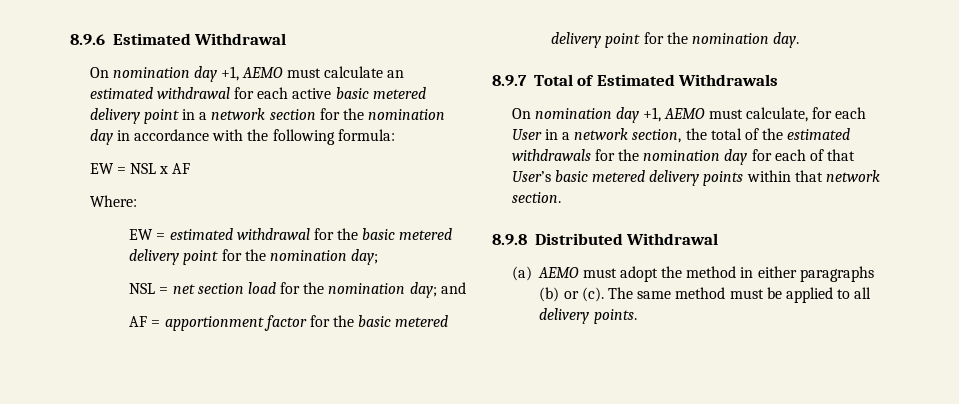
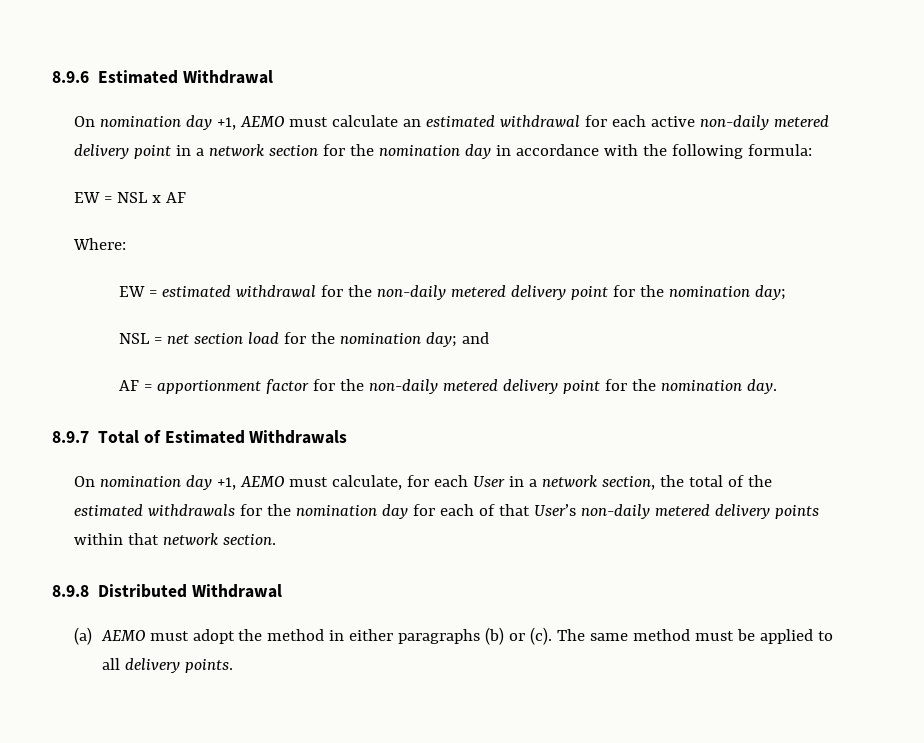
- On nomination day +1, AEMO must calculate an estimated withdrawal for each active basic metered delivery point in a network section for the nomination day in accordance with the following formula:
+ On nomination day +1, AEMO must calculate an estimated withdrawal for each active non-daily metered delivery point in a network section for the nomination day in accordance with the following formula:
- EW = estimated withdrawal for the basic metered delivery point for the nomination day;
+ EW = estimated withdrawal for the non-daily metered delivery point for the nomination day;
- AF = apportionment factor for the basic metered delivery point for the nomination day.
+ AF = apportionment factor for the non-daily metered delivery point for the nomination day.
- On nomination day +1, AEMO must calculate, for each User in a network section, the total of the estimated withdrawals for the nomination day for each of that User’s basic metered delivery points within that network section.
+ On nomination day +1, AEMO must calculate, for each User in a network section, the total of the estimated withdrawals for the nomination day for each of that User’s non-daily metered delivery points within that network section.

